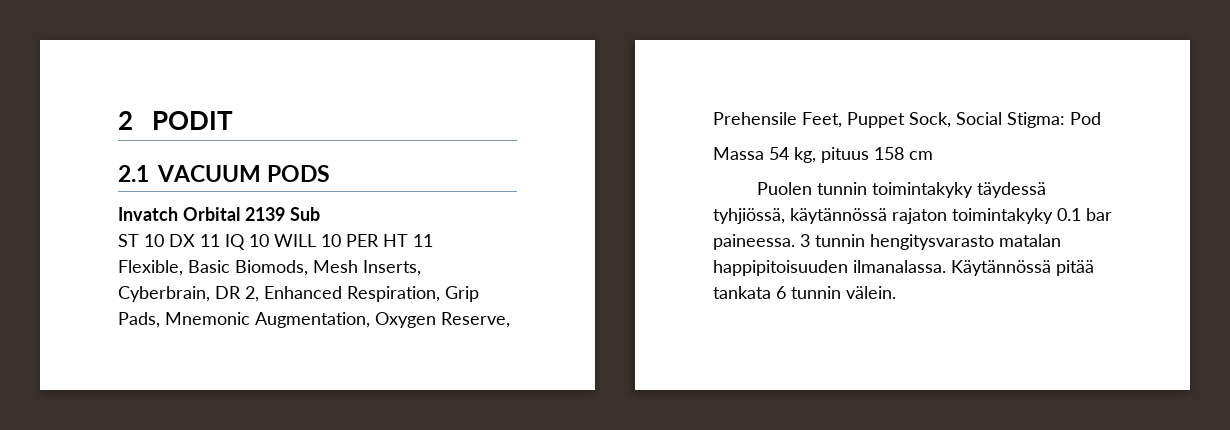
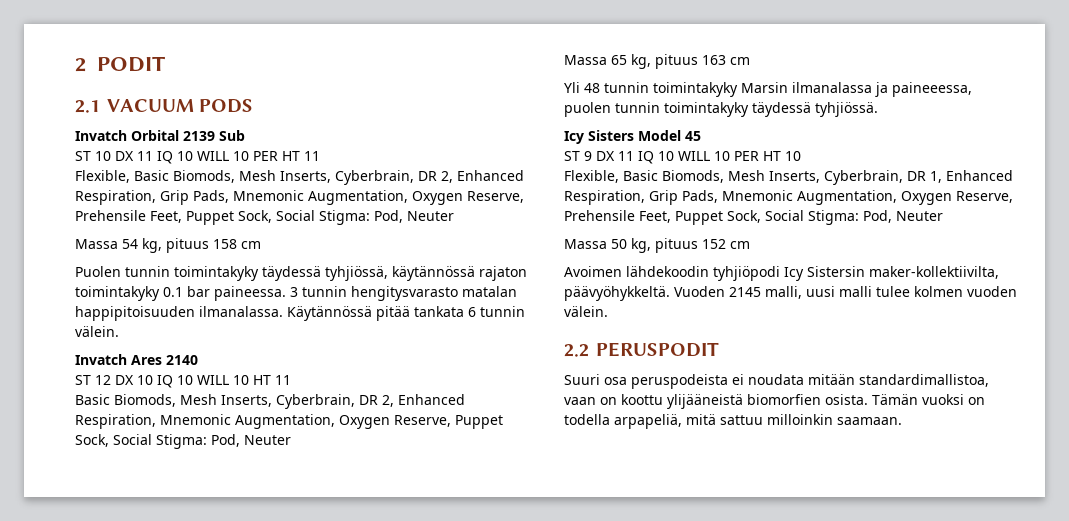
- Flexible, Basic Biomods, Mesh Inserts, Cyberbrain, DR 2, Enhanced Respiration, Grip Pads, Mnemonic Augmentation, Oxygen Reserve, Prehensile Feet, Puppet Sock, Social Stigma: Pod
+ Flexible, Basic Biomods, Mesh Inserts, Cyberbrain, DR 2, Enhanced Respiration, Grip Pads, Mnemonic Augmentation, Oxygen Reserve, Prehensile Feet, Puppet Sock, Social Stigma: Pod, Neuter
+ Invatch Ares 2140
+ ST 12 DX 10 IQ 10 WILL 10 HT 11
+ Basic Biomods, Mesh Inserts, Cyberbrain, DR 2, Enhanced Respiration, Mnemonic Augmentation, Oxygen Reserve, Puppet Sock, Social Stigma: Pod, Neuter
+ Massa 65 kg, pituus 163 cm
+ Yli 48 tunnin toimintakyky Marsin ilmanalassa ja paineeessa, puolen tunnin toimintakyky täydessä tyhjiössä.
+ Icy Sisters Model 45
+ ST 9 DX 11 IQ 10 WILL 10 PER HT 10
+ Flexible, Basic Biomods, Mesh Inserts, Cyberbrain, DR 1, Enhanced Respiration, Grip Pads, Mnemonic Augmentation, Oxygen Reserve, Prehensile Feet, Puppet Sock, Social Stigma: Pod, Neuter
+ Massa 50 kg, pituus 152 cm
+ Avoimen lähdekoodin tyhjiöpodi Icy Sistersin maker-kollektiivilta, päävyöhykkeltä. Vuoden 2145 malli, uusi malli tulee kolmen vuoden välein.
+ 2.2 PERUSPODIT
+ Suuri osa peruspodeista ei noudata mitään standardimallistoa, vaan on koottu ylijääneistä biomorfien osista. Tämän vuoksi on todella arpapeliä, mitä sattuu milloinkin saamaan.

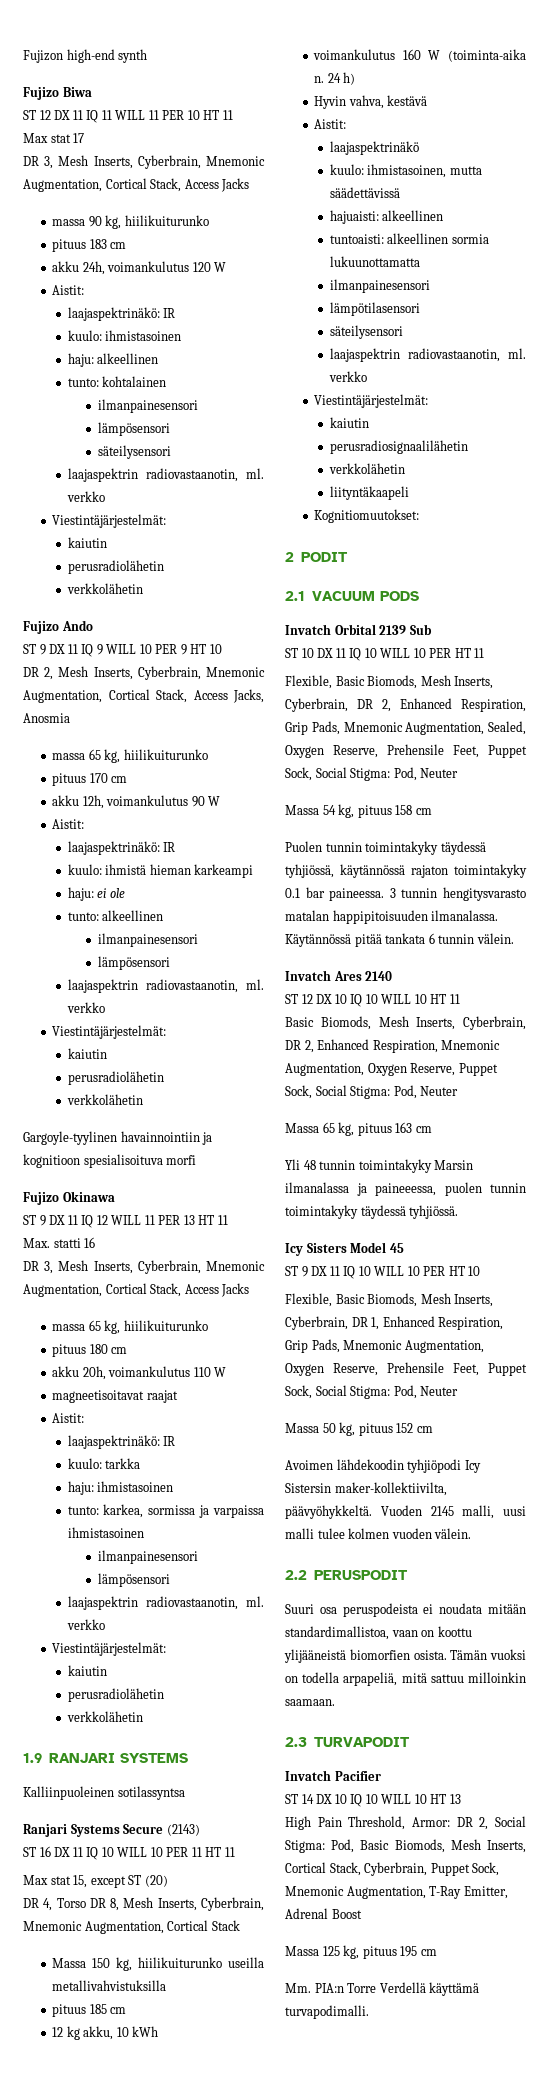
+ Fujizon high-end synth
+ Fujizo Biwa
+ ST 12 DX 11 IQ 11 WILL 11 PER 10 HT 11
+ Max stat 17
+ DR 3, Mesh Inserts, Cyberbrain, Mnemonic Augmentation, Cortical Stack, Access Jacks
+ massa 90 kg, hiilikuiturunko
+ pituus 183 cm
+ akku 24h, voimankulutus 120 W
+ Aistit:
+ laajaspektrinäkö: IR
+ kuulo: ihmistasoinen
+ haju: alkeellinen
+ tunto: kohtalainen
+ ilmanpainesensori
+ lämpösensori
+ säteilysensori
+ laajaspektrin radiovastaanotin, ml. verkko
+ Viestintäjärjestelmät:
+ kaiutin
+ perusradiolähetin
+ verkkolähetin
+ Fujizo Ando
+ ST 9 DX 11 IQ 9 WILL 10 PER 9 HT 10
+ DR 2, Mesh Inserts, Cyberbrain, Mnemonic Augmentation, Cortical Stack, Access Jacks, Anosmia
+ massa 65 kg, hiilikuiturunko
+ pituus 170 cm
+ akku 12h, voimankulutus 90 W
+ Aistit:
+ laajaspektrinäkö: IR
+ kuulo: ihmistä hieman karkeampi
+ haju: ei ole
+ tunto: alkeellinen
+ ilmanpainesensori
+ lämpösensori
+ laajaspektrin radiovastaanotin, ml. verkko
+ Viestintäjärjestelmät:
+ kaiutin
+ perusradiolähetin
+ verkkolähetin
+ Gargoyle-tyylinen havainnointiin ja kognitioon spesialisoituva morfi
+ Fujizo Okinawa
+ ST 9 DX 11 IQ 12 WILL 11 PER 13 HT 11
+ Max. statti 16
+ DR 3, Mesh Inserts, Cyberbrain, Mnemonic Augmentation, Cortical Stack, Access Jacks
+ massa 65 kg, hiilikuiturunko
+ pituus 180 cm
+ akku 20h, voimankulutus 110 W
+ magneetisoitavat raajat
+ Aistit:
+ laajaspektrinäkö: IR
+ kuulo: tarkka
+ haju: ihmistasoinen
+ tunto: karkea, sormissa ja varpaissa ihmistasoinen
+ ilmanpainesensori
+ lämpösensori
+ laajaspektrin radiovastaanotin, ml. verkko
+ Viestintäjärjestelmät:
+ kaiutin
+ perusradiolähetin
+ verkkolähetin
+ 1.9 RANJARI SYSTEMS
+ Kalliinpuoleinen sotilassyntsa
+ Ranjari Systems Secure (2143)
+ ST 16 DX 11 IQ 10 WILL 10 PER 11 HT 11
+ Max stat 15, except ST (20)
+ DR 4, Torso DR 8, Mesh Inserts, Cyberbrain, Mnemonic Augmentation, Cortical Stack
+ Massa 150 kg, hiilikuiturunko useilla metallivahvistuksilla
+ pituus 185 cm
+ 12 kg akku, 10 kWh
+ voimankulutus 160 W (toiminta-aika n. 24 h)
+ Hyvin vahva, kestävä
+ Aistit:
+ laajaspektrinäkö
+ kuulo: ihmistasoinen, mutta säädettävissä
+ hajuaisti: alkeellinen
+ tuntoaisti: alkeellinen sormia lukuunottamatta
+ ilmanpainesensori
+ lämpötilasensori
+ säteilysensori
+ laajaspektrin radiovastaanotin, ml. verkko
+ Viestintäjärjestelmät:
+ kaiutin
+ perusradiosignaalilähetin
+ verkkolähetin
+ liityntäkaapeli
+ Kognitiomuutokset:
- Flexible, Basic Biomods, Mesh Inserts, Cyberbrain, DR 2, Enhanced Respiration, Grip Pads, Mnemonic Augmentation, Oxygen Reserve, Prehensile Feet, Puppet Sock, Social Stigma: Pod, Neuter
+ Flexible, Basic Biomods, Mesh Inserts, Cyberbrain, DR 2, Enhanced Respiration, Grip Pads, Mnemonic Augmentation, Sealed, Oxygen Reserve, Prehensile Feet, Puppet Sock, Social Stigma: Pod, Neuter
+ 2.3 TURVAPODIT
+ Invatch Pacifier
+ ST 14 DX 10 IQ 10 WILL 10 HT 13
+ High Pain Threshold, Armor: DR 2, Social Stigma: Pod, Basic Biomods, Mesh Inserts, Cortical Stack, Cyberbrain, Puppet Sock, Mnemonic Augmentation, T-Ray Emitter, Adrenal Boost
+ Massa 125 kg, pituus 195 cm
+ Mm. PIA:n Torre Verdellä käyttämä turvapodimalli.

